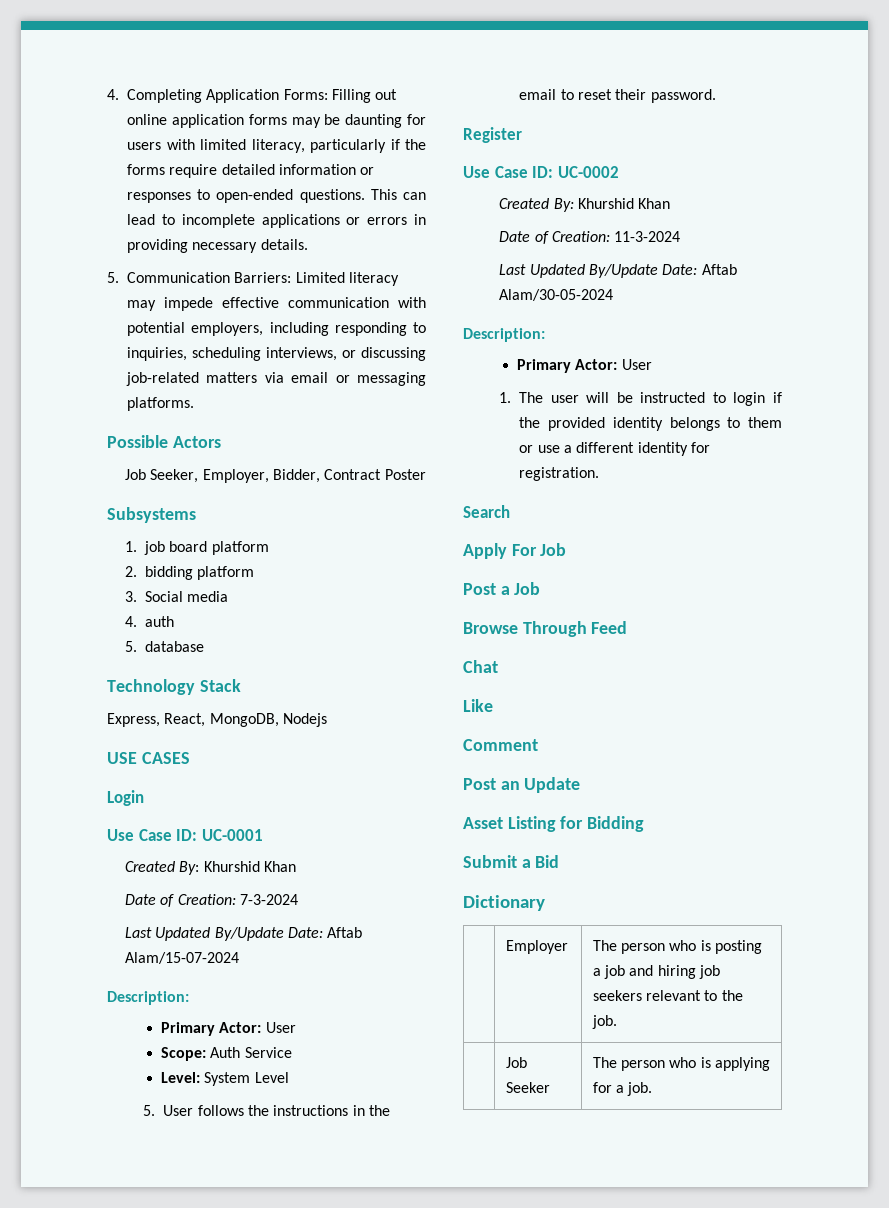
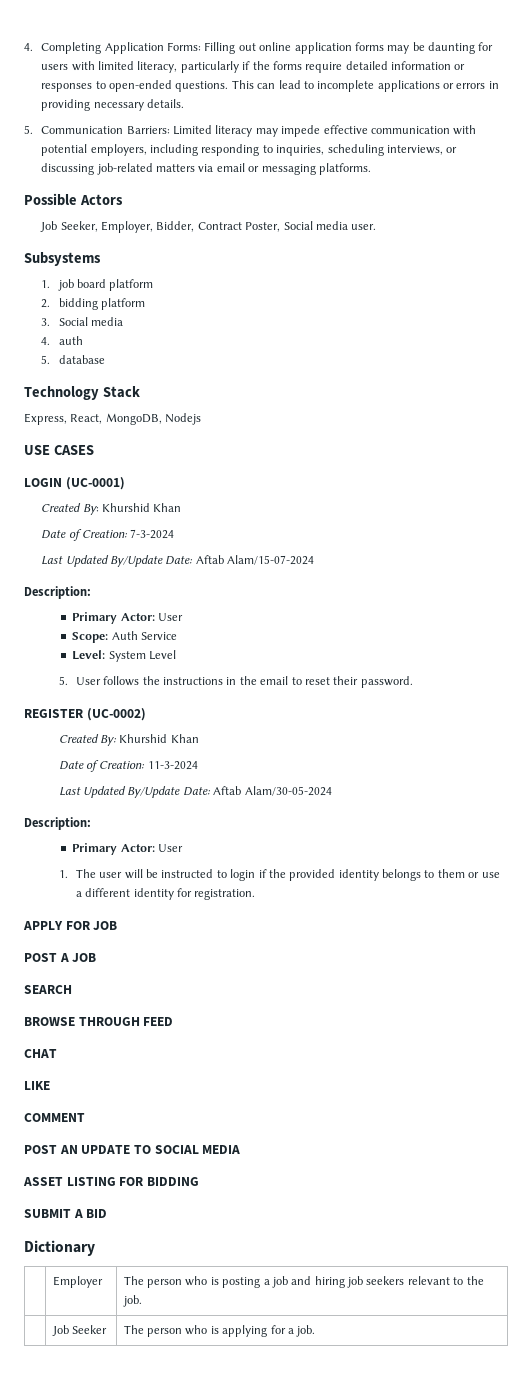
- Job Seeker, Employer, Bidder, Contract Poster
+ Job Seeker, Employer, Bidder, Contract Poster, Social media user.
- Login
- Use Case ID: UC-0001
+ LOGIN (UC-0001)
- Register
- Use Case ID: UC-0002
+ REGISTER (UC-0002)
- Search
- Apply For Job
- Post a Job
- Browse Through Feed
- Chat
- Like
- Comment
- Post an Update
- Asset Listing for Bidding
- Submit a Bid
+ APPLY FOR JOB
+ POST A JOB
+ SEARCH
+ BROWSE THROUGH FEED
+ CHAT
+ LIKE
+ COMMENT
+ POST AN UPDATE TO SOCIAL MEDIA
+ ASSET LISTING FOR BIDDING
+ SUBMIT A BID

